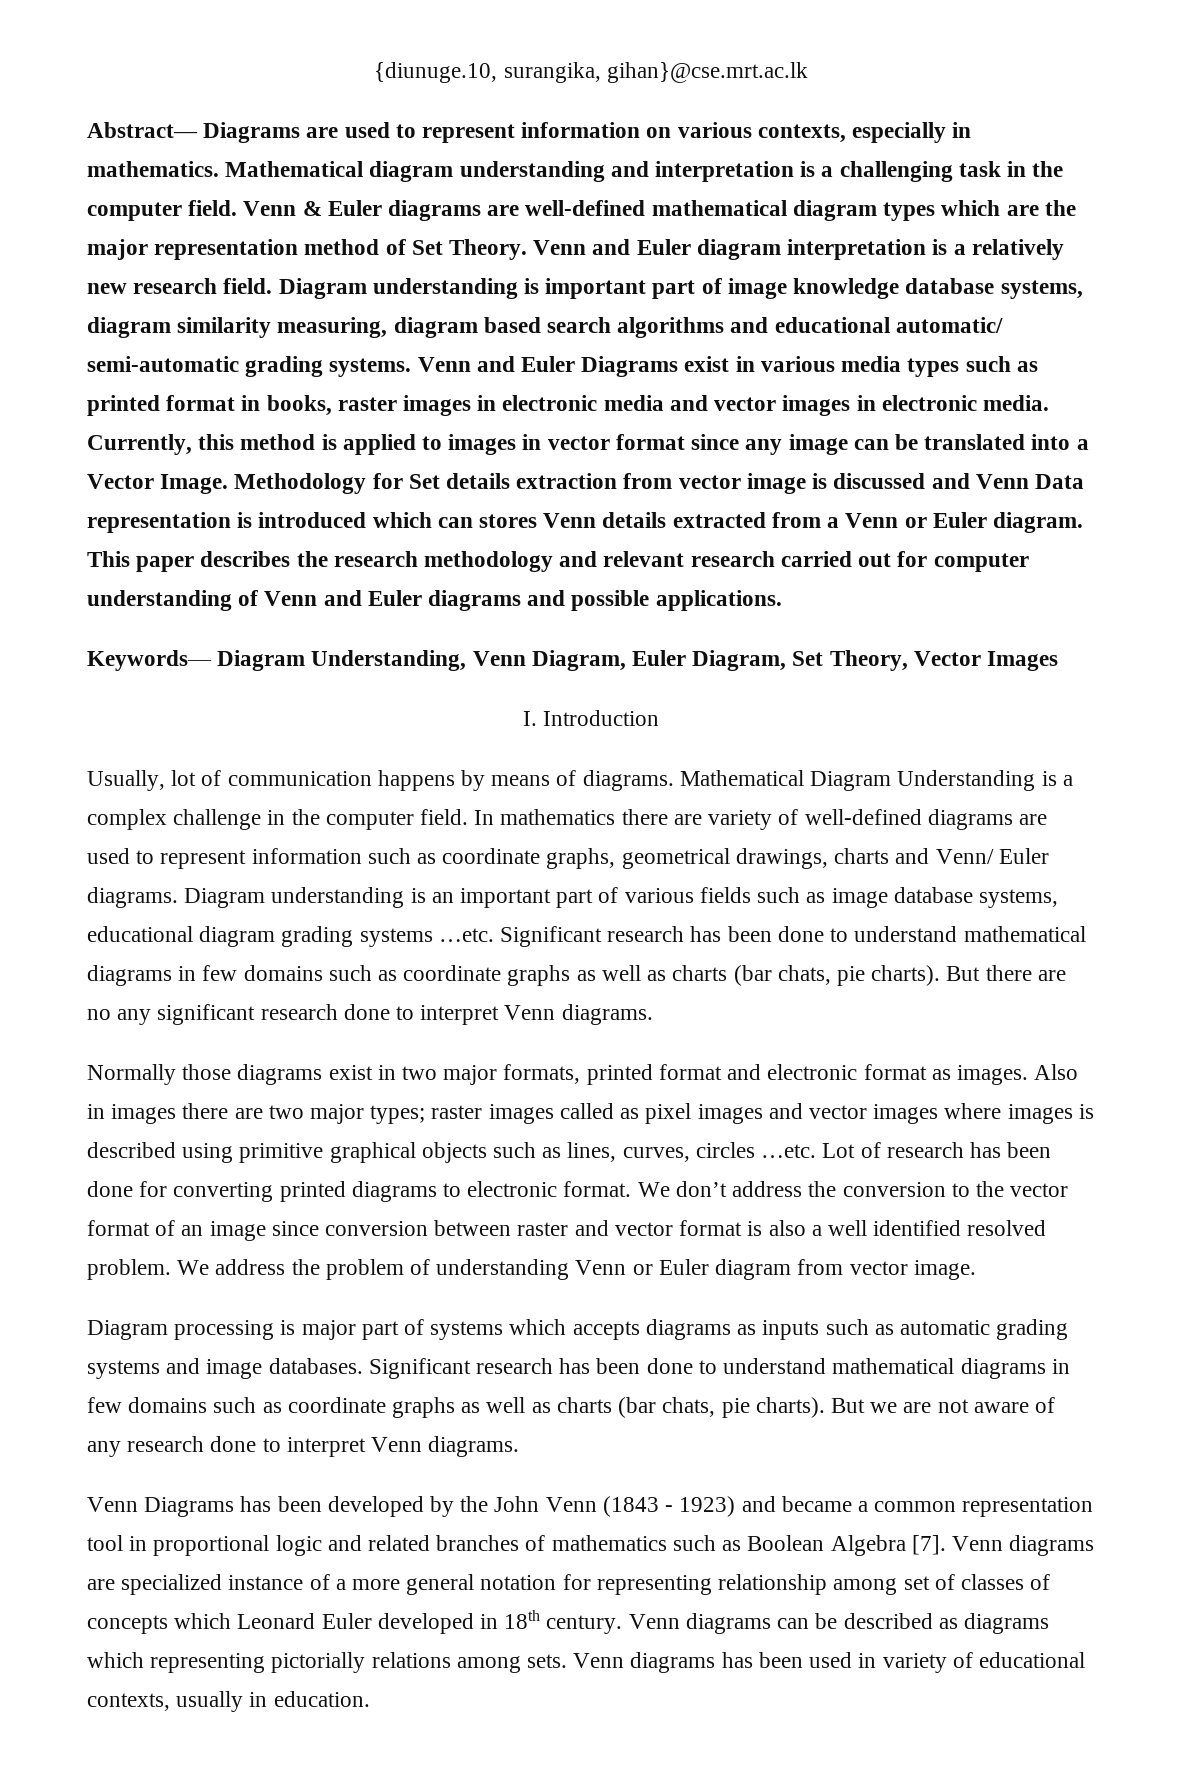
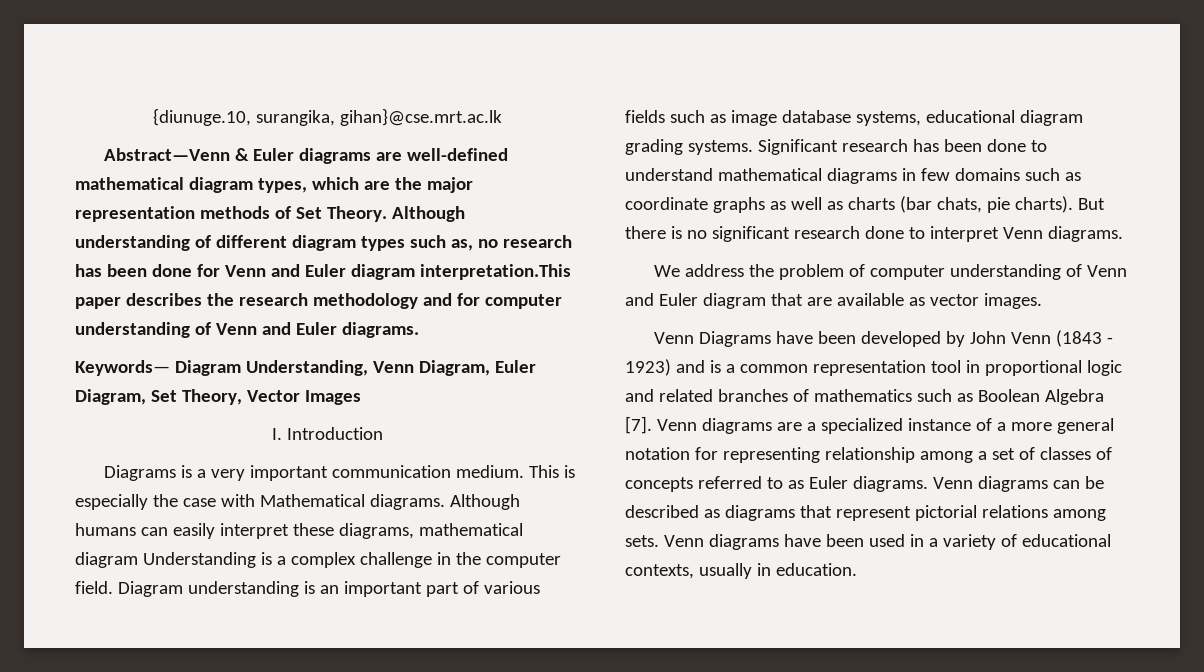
- Abstract— Diagrams are used to represent information on various contexts, especially in mathematics. Mathematical diagram understanding and interpretation is a challenging task in the computer field. Venn & Euler diagrams are well-defined mathematical diagram types which are the major representation method of Set Theory.
+ Abstract—Venn & Euler diagrams are well-defined mathematical diagram types, which are the major representation methods of Set Theory.
- Venn and Euler diagram interpretation is a relatively new research field. Diagram understanding is important part of image knowledge database systems, diagram similarity measuring, diagram based search algorithms and educational automatic/ semi-automatic grading systems. Venn and Euler Diagrams exist in various media types such as printed format in books, raster images in electronic media and vector images in electronic media. Currently, this method is applied to images in vector format since any image can be translated into a Vector Image. Methodology for Set details extraction from vector image is discussed and Venn Data representation is introduced which can stores Venn details extracted from a Venn or Euler diagram. This paper describes the research methodology and relevant research carried out for computer understanding of Venn and Euler diagrams and possible applications.
+ Although understanding of different diagram types such as, no research has been done for Venn and Euler diagram interpretation.This paper describes the research methodology and for computer understanding of Venn and Euler diagrams.
- Usually, lot of communication happens by means of diagrams. Mathematical Diagram Understanding is a complex challenge in the computer field.
+ Diagrams is a very important communication medium. This is especially the case with Mathematical diagrams. Although humans can easily interpret these diagrams, mathematical diagram Understanding is a complex challenge in the computer field.
- In mathematics there are variety of well-defined diagrams are used to represent information such as coordinate graphs, geometrical drawings, charts and Venn/ Euler diagrams.
- Diagram understanding is an important part of various fields such as image database systems, educational diagram grading systems …etc.
+ Diagram understanding is an important part of various fields such as image database systems, educational diagram grading systems.
- But there are no any significant research done to interpret Venn diagrams.
+ But there is no significant research done to interpret Venn diagrams.
- Normally those diagrams exist in two major formats, printed format and electronic format as images. Also in images there are two major types; raster images called as pixel images and vector images where images is described using primitive graphical objects such as lines, curves, circles …etc. Lot of research has been done for converting printed diagrams to electronic format. We don’t address the conversion to the vector format of an image since conversion between raster and vector format is also a well identified resolved problem. We address the problem of understanding Venn or Euler diagram from vector image.
- Diagram processing is major part of systems which accepts diagrams as inputs such as automatic grading systems and image databases. Significant research has been done to understand mathematical diagrams in few domains such as coordinate graphs as well as charts (bar chats, pie charts). But we are not aware of any research done to interpret Venn diagrams.
+ We address the problem of computer understanding of Venn and Euler diagram that are available as vector images.
- Venn Diagrams has been developed by the John Venn (1843 - 1923) and became a common representation tool in proportional logic and related branches of mathematics such as Boolean Algebra [7].
+ Venn Diagrams have been developed by John Venn (1843 - 1923) and is a common representation tool in proportional logic and related branches of mathematics such as Boolean Algebra [7].
- Venn diagrams are specialized instance of a more general notation for representing relationship among set of classes of concepts which Leonard Euler developed in 18th century.
+ Venn diagrams are a specialized instance of a more general notation for representing relationship among a set of classes of concepts referred to as Euler diagrams.
- Venn diagrams can be described as diagrams which representing pictorially relations among sets.
+ Venn diagrams can be described as diagrams that represent pictorial relations among sets.
- Venn diagrams has been used in variety of educational contexts, usually in education.
+ Venn diagrams have been used in a variety of educational contexts, usually in education.

